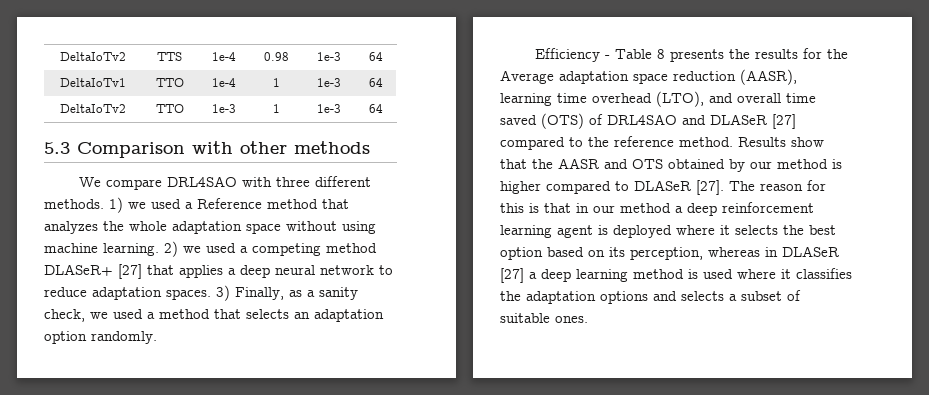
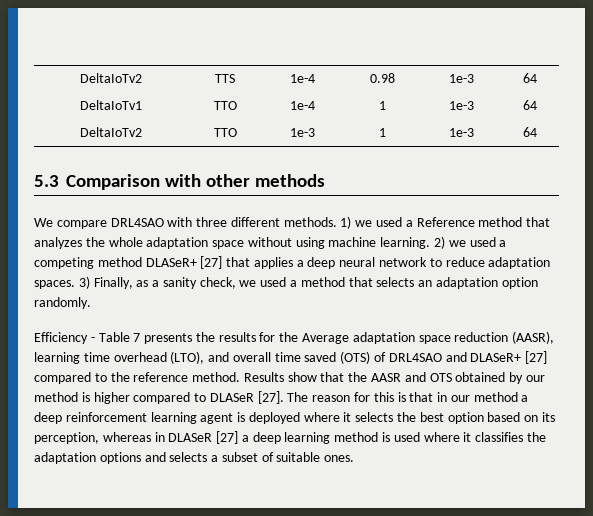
- Efficiency - Table 8 presents the results for the Average adaptation space reduction (AASR), learning time overhead (LTO), and overall time saved (OTS) of DRL4SAO and DLASeR [27] compared to the reference method.
+ Efficiency - Table 7 presents the results for the Average adaptation space reduction (AASR), learning time overhead (LTO), and overall time saved (OTS) of DRL4SAO and DLASeR+ [27] compared to the reference method.

